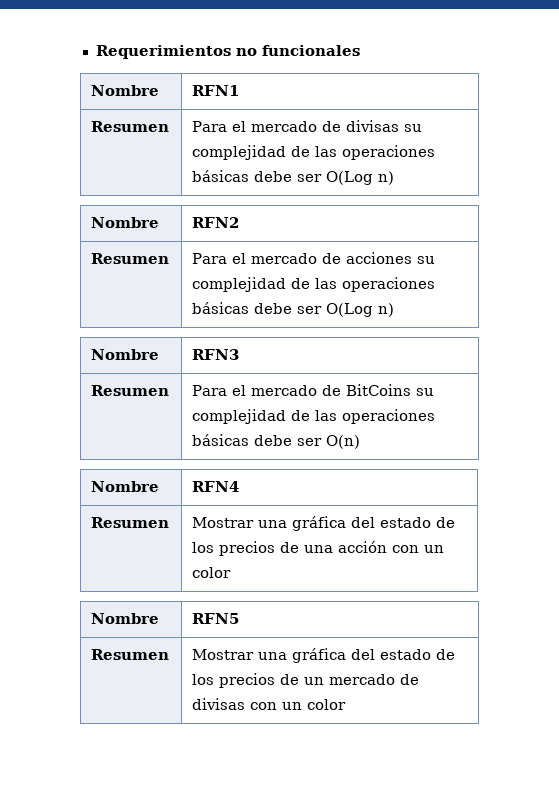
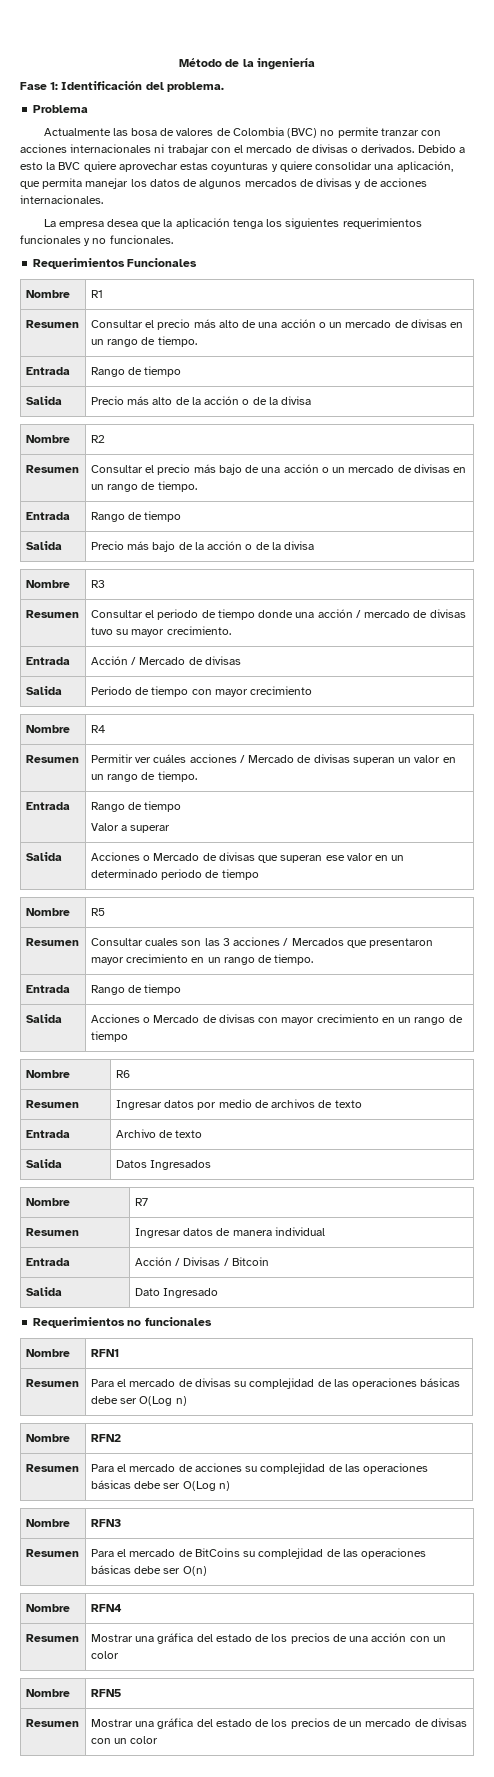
+ Método de la ingeniería
+ Fase 1: Identificación del problema.
+ Problema
+ Actualmente las bosa de valores de Colombia (BVC) no permite tranzar con acciones internacionales ni trabajar con el mercado de divisas o derivados. Debido a esto la BVC quiere aprovechar estas coyunturas y quiere consolidar una aplicación, que permita manejar los datos de algunos mercados de divisas y de acciones internacionales.
+ La empresa desea que la aplicación tenga los siguientes requerimientos funcionales y no funcionales.
+ Requerimientos Funcionales
+ Nombre | R1
+ Resumen | Consultar el precio más alto de una acción o un mercado de divisas en un rango de tiempo.
+ Entrada | Rango de tiempo
+ Salida | Precio más alto de la acción o de la divisa
+ Nombre | R2
+ Resumen | Consultar el precio más bajo de una acción o un mercado de divisas en un rango de tiempo.
+ Entrada | Rango de tiempo
+ Salida | Precio más bajo de la acción o de la divisa
+ Nombre | R3
+ Resumen | Consultar el periodo de tiempo donde una acción / mercado de divisas tuvo su mayor crecimiento.
+ Entrada | Acción / Mercado de divisas
+ Salida | Periodo de tiempo con mayor crecimiento
+ Nombre | R4
+ Resumen | Permitir ver cuáles acciones / Mercado de divisas superan un valor en un rango de tiempo.
+ Entrada | Rango de tiempo
+ Valor a superar
+ Salida | Acciones o Mercado de divisas que superan ese valor en un determinado periodo de tiempo
+ Nombre | R5
+ Resumen | Consultar cuales son las 3 acciones / Mercados que presentaron mayor crecimiento en un rango de tiempo.
+ Entrada | Rango de tiempo
+ Salida | Acciones o Mercado de divisas con mayor crecimiento en un rango de tiempo
+ Nombre | R6
+ Resumen | Ingresar datos por medio de archivos de texto
+ Entrada | Archivo de texto
+ Salida | Datos Ingresados
+ Nombre | R7
+ Resumen | Ingresar datos de manera individual
+ Entrada | Acción / Divisas / Bitcoin
+ Salida | Dato Ingresado

